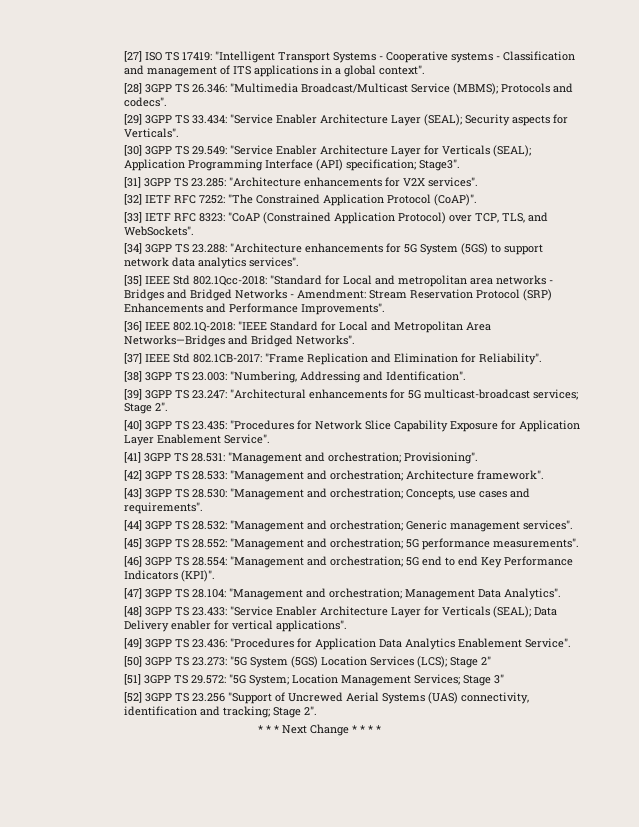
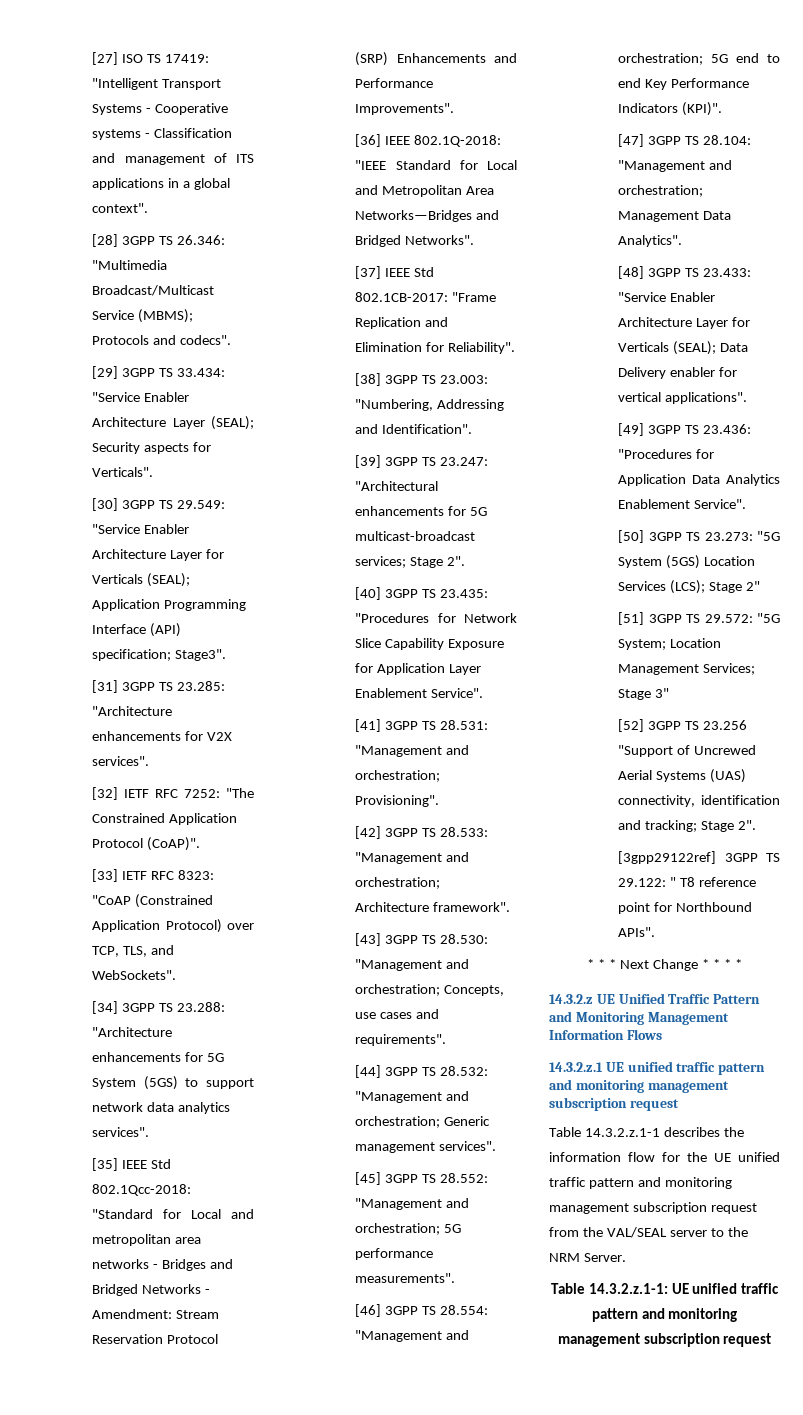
+ [3gpp29122ref] 3GPP TS 29.122: " T8 reference point for Northbound APIs".
+ 14.3.2.z UE Unified Traffic Pattern and Monitoring Management Information Flows
+ 14.3.2.z.1 UE unified traffic pattern and monitoring management subscription request
+ Table 14.3.2.z.1-1 describes the information flow for the UE unified traffic pattern and monitoring management subscription request from the VAL/SEAL server to the NRM Server.
+ Table 14.3.2.z.1-1: UE unified traffic pattern and monitoring management subscription request

